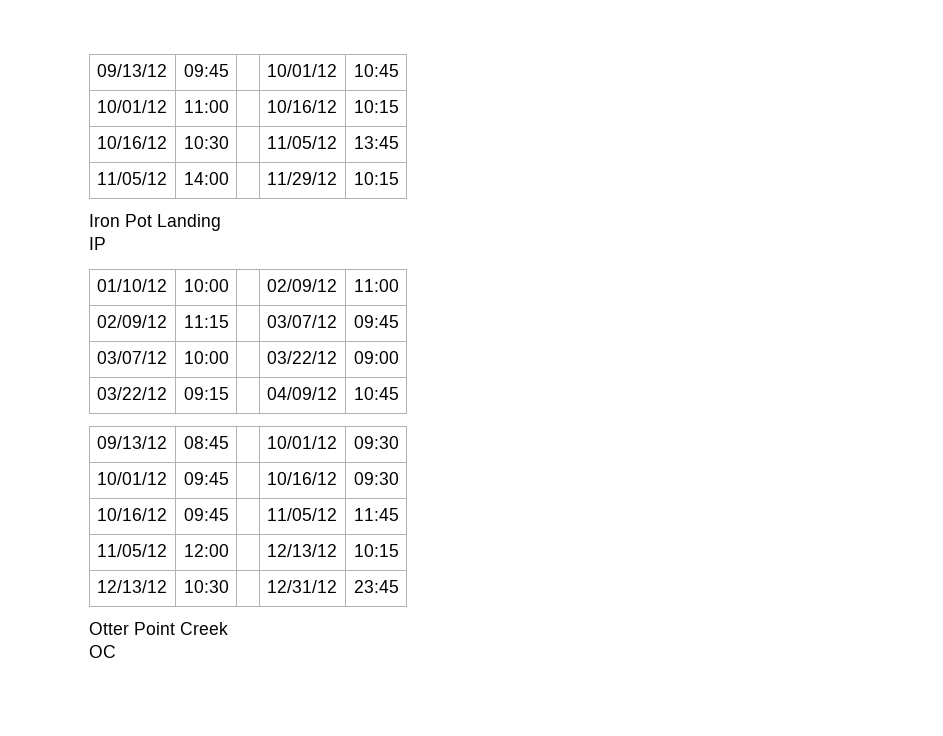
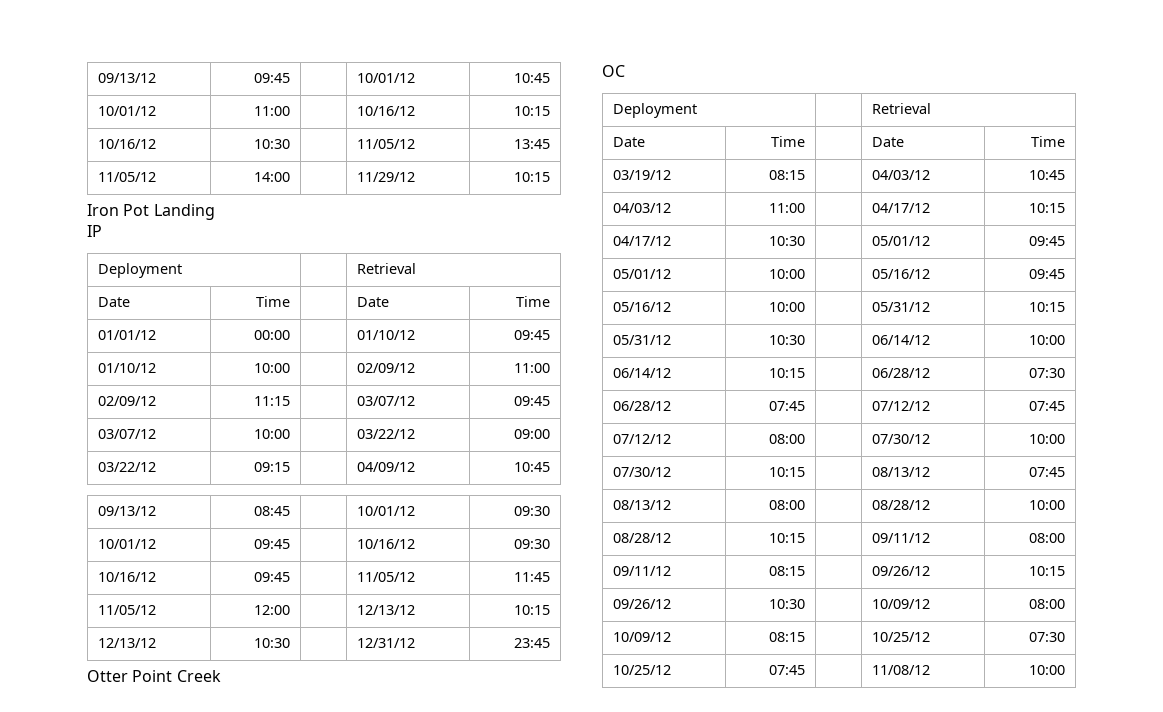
  IP
+ Deployment | | Retrieval
+ Date | Time | | Date | Time
+ 01/01/12 | 00:00 | | 01/10/12 | 09:45
  OC
+ Deployment | | Retrieval
+ Date | Time | | Date | Time
+ 03/19/12 | 08:15 | | 04/03/12 | 10:45
+ 04/03/12 | 11:00 | | 04/17/12 | 10:15
+ 04/17/12 | 10:30 | | 05/01/12 | 09:45
+ 05/01/12 | 10:00 | | 05/16/12 | 09:45
+ 05/16/12 | 10:00 | | 05/31/12 | 10:15
+ 05/31/12 | 10:30 | | 06/14/12 | 10:00
+ 06/14/12 | 10:15 | | 06/28/12 | 07:30
+ 06/28/12 | 07:45 | | 07/12/12 | 07:45
+ 07/12/12 | 08:00 | | 07/30/12 | 10:00
+ 07/30/12 | 10:15 | | 08/13/12 | 07:45
+ 08/13/12 | 08:00 | | 08/28/12 | 10:00
+ 08/28/12 | 10:15 | | 09/11/12 | 08:00
+ 09/11/12 | 08:15 | | 09/26/12 | 10:15
+ 09/26/12 | 10:30 | | 10/09/12 | 08:00
+ 10/09/12 | 08:15 | | 10/25/12 | 07:30
+ 10/25/12 | 07:45 | | 11/08/12 | 10:00

